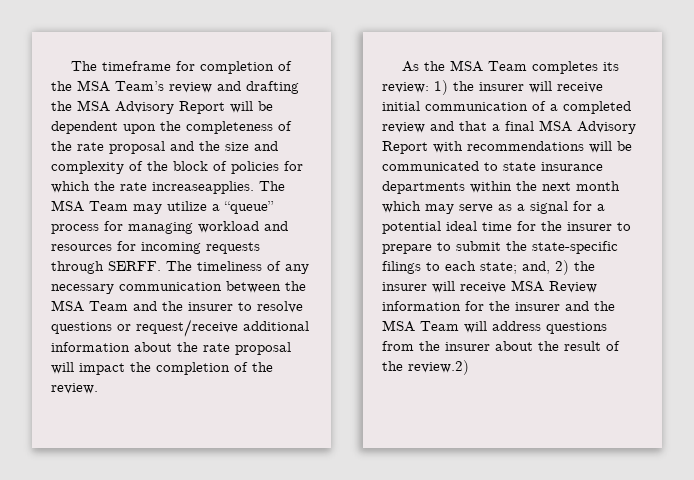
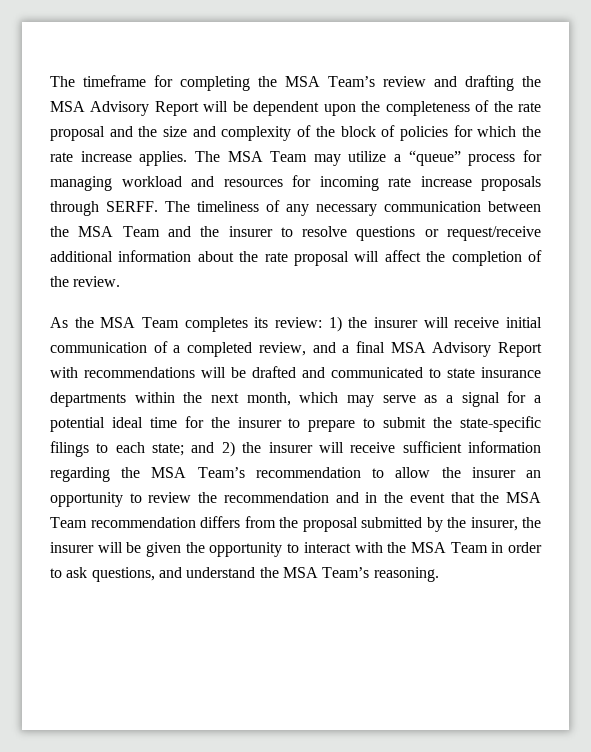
- The timeframe for completion of the MSA Team’s review and drafting the MSA Advisory Report will be dependent upon the completeness of the rate proposal and the size and complexity of the block of policies for which the rate increaseapplies.
+ The timeframe for completing the MSA Team’s review and drafting the MSA Advisory Report will be dependent upon the completeness of the rate proposal and the size and complexity of the block of policies for which the rate increase applies.
- The MSA Team may utilize a “queue” process for managing workload and resources for incoming requests through SERFF.
+ The MSA Team may utilize a “queue” process for managing workload and resources for incoming rate increase proposals through SERFF.
- The timeliness of any necessary communication between the MSA Team and the insurer to resolve questions or request/receive additional information about the rate proposal will impact the completion of the review.
+ The timeliness of any necessary communication between the MSA Team and the insurer to resolve questions or request/receive additional information about the rate proposal will affect the completion of the review.
- 1) the insurer will receive initial communication of a completed review and that a final MSA Advisory Report with recommendations will be communicated to state insurance departments within the next month which may serve as a signal for a potential ideal time for the insurer to prepare to submit the state-specific filings to each state;
+ 1) the insurer will receive initial communication of a completed review, and a final MSA Advisory Report with recommendations will be drafted and communicated to state insurance departments within the next month, which may serve as a signal for a potential ideal time for the insurer to prepare to submit the state-specific filings to each state;
- and, 2) the insurer will receive MSA Review information for the insurer and the MSA Team will address questions from the insurer about the result of the review.2)
+ and 2) the insurer will receive sufficient information regarding the MSA Team’s recommendation to allow the insurer an opportunity to review the recommendation and in the event that the MSA Team recommendation differs from the proposal submitted by the insurer, the insurer will be given the opportunity to interact with the MSA Team in order to ask questions, and understand the MSA Team’s reasoning.

